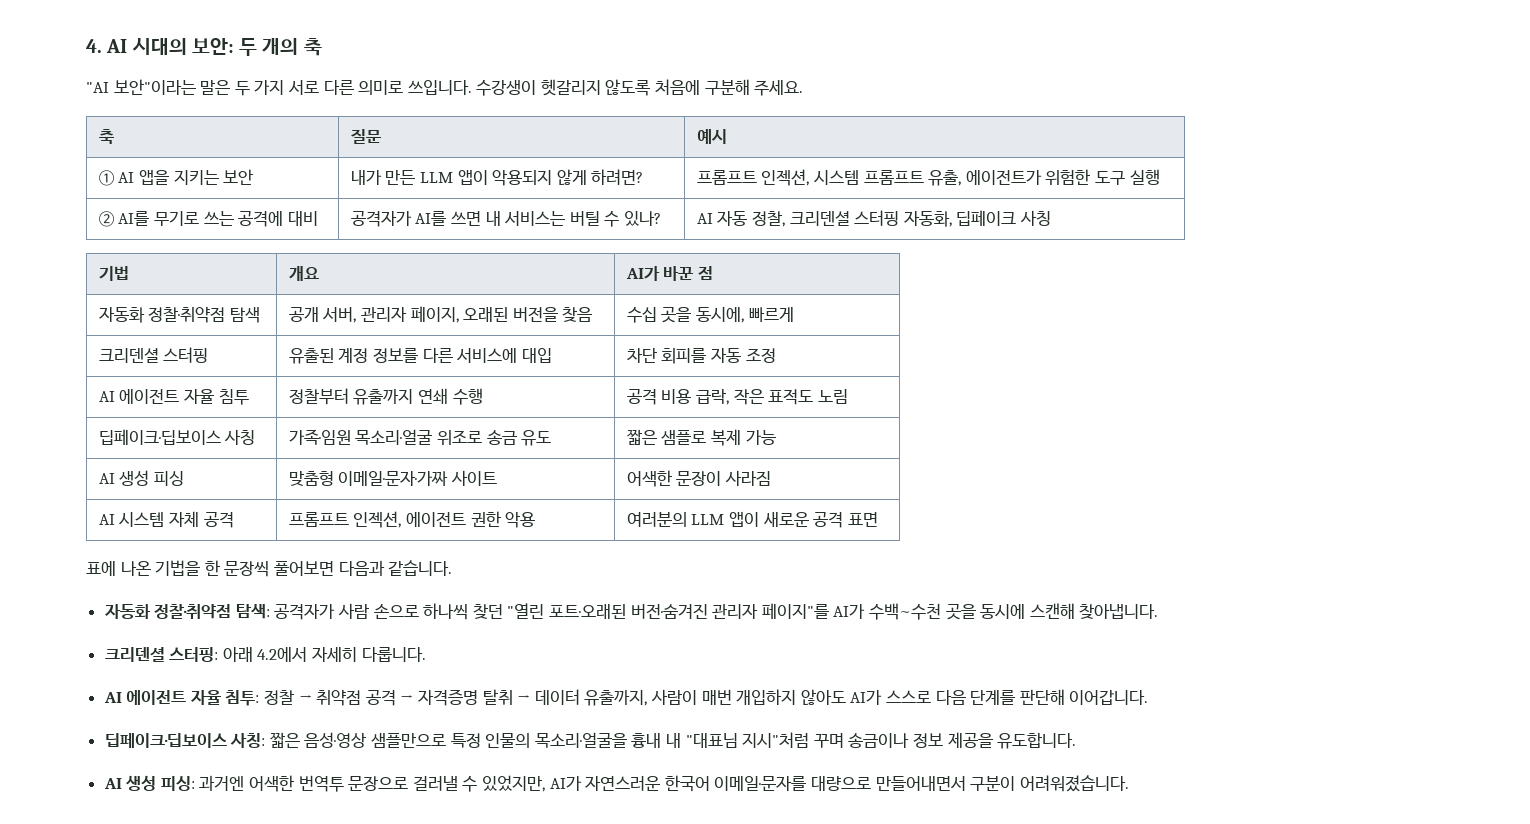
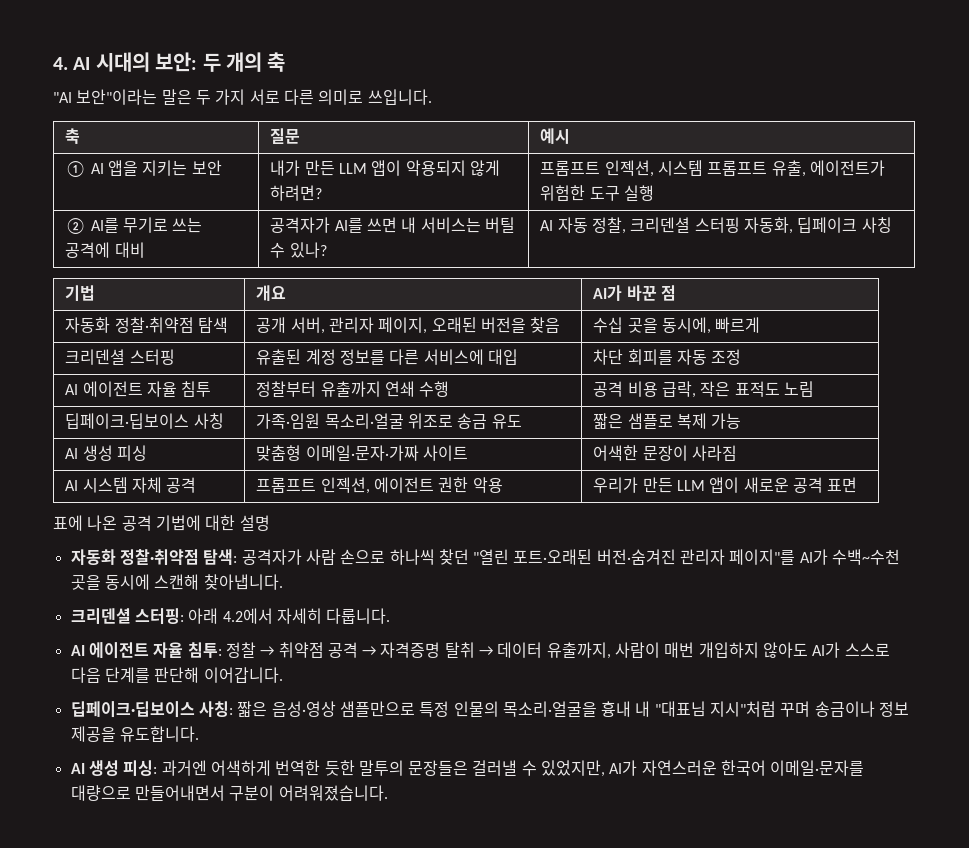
- 수강생이 헷갈리지 않도록 처음에 구분해 주세요.
- AI 시스템 자체 공격 | 프롬프트 인젝션, 에이전트 권한 악용 | 여러분의 LLM 앱이 새로운 공격 표면
+ AI 시스템 자체 공격 | 프롬프트 인젝션, 에이전트 권한 악용 | 우리가 만든 LLM 앱이 새로운 공격 표면
- 표에 나온 기법을 한 문장씩 풀어보면 다음과 같습니다.
+ 표에 나온 공격 기법에 대한 설명
- AI 생성 피싱: 과거엔 어색한 번역투 문장으로 걸러낼 수 있었지만, AI가 자연스러운 한국어 이메일·문자를 대량으로 만들어내면서 구분이 어려워졌습니다.
+ AI 생성 피싱: 과거엔 어색하게 번역한 듯한 말투의 문장들은 걸러낼 수 있었지만, AI가 자연스러운 한국어 이메일·문자를 대량으로 만들어내면서 구분이 어려워졌습니다.

